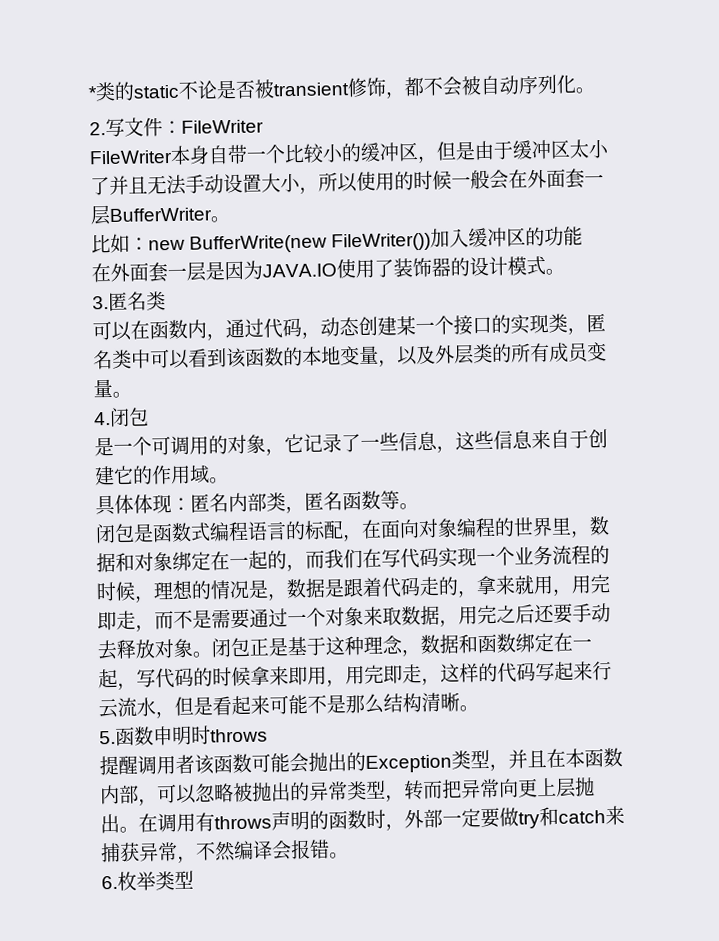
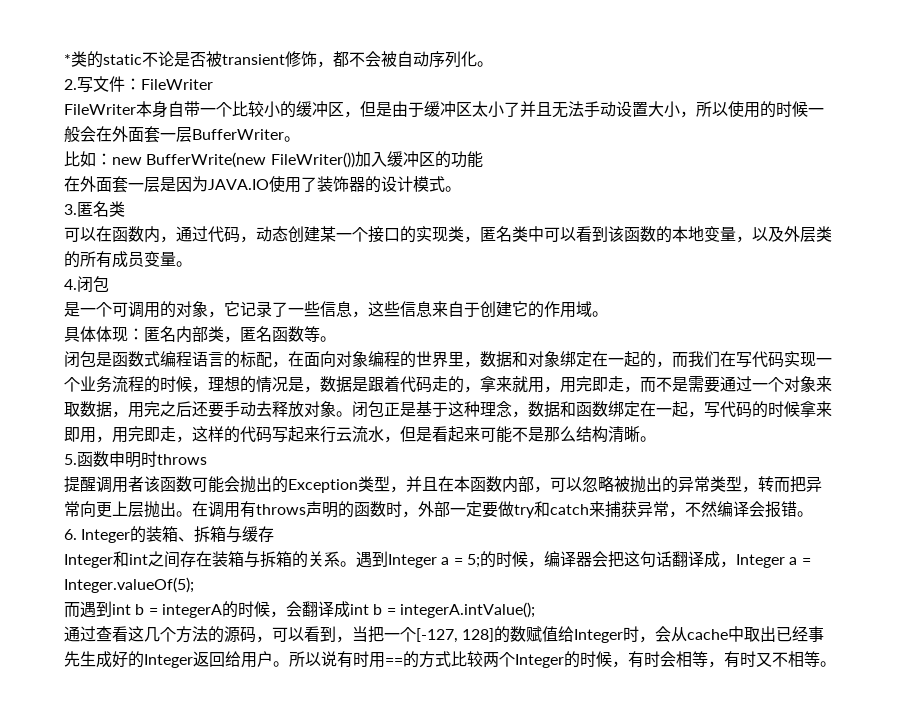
- 6.枚举类型
+ 6. Integer的装箱、拆箱与缓存
+ Integer和int之间存在装箱与拆箱的关系。遇到Integer a = 5;的时候，编译器会把这句话翻译成，Integer a = Integer.valueOf(5);
+ 而遇到int b = integerA的时候，会翻译成int b = integerA.intValue();
+ 通过查看这几个方法的源码，可以看到，当把一个[-127, 128]的数赋值给Integer时，会从cache中取出已经事先生成好的Integer返回给用户。所以说有时用==的方式比较两个Integer的时候，有时会相等，有时又不相等。

